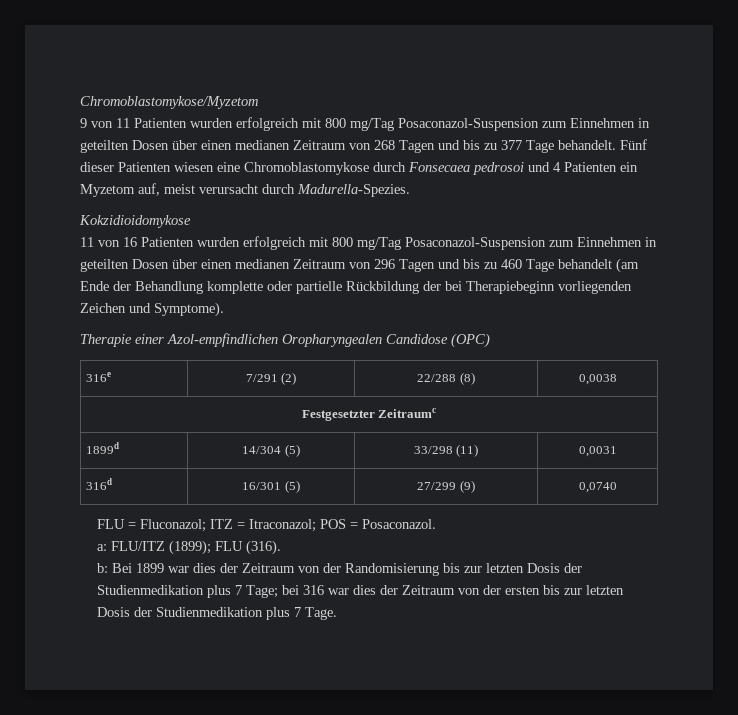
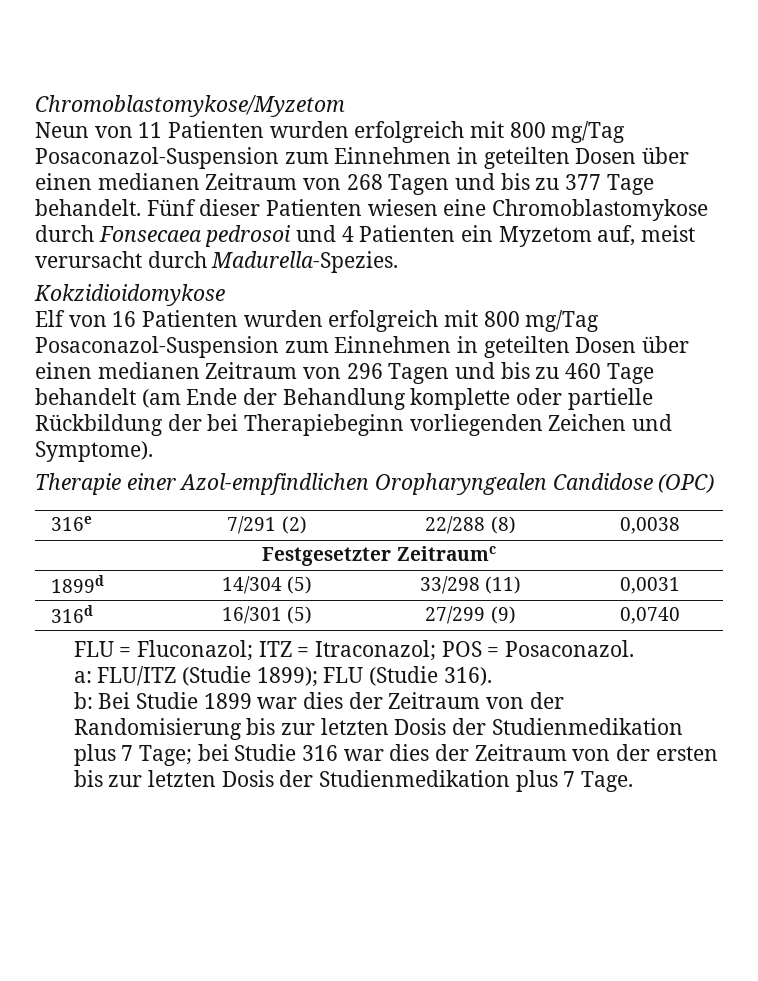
- 9 von 11 Patienten wurden erfolgreich mit 800 mg/Tag Posaconazol-Suspension zum Einnehmen in geteilten Dosen über einen medianen Zeitraum von 268 Tagen und bis zu 377 Tage behandelt.
+ Neun von 11 Patienten wurden erfolgreich mit 800 mg/Tag Posaconazol-Suspension zum Einnehmen in geteilten Dosen über einen medianen Zeitraum von 268 Tagen und bis zu 377 Tage behandelt.
- 11 von 16 Patienten wurden erfolgreich mit 800 mg/Tag Posaconazol-Suspension zum Einnehmen in geteilten Dosen über einen medianen Zeitraum von 296 Tagen und bis zu 460 Tage behandelt (am Ende der Behandlung komplette oder partielle Rückbildung der bei Therapiebeginn vorliegenden Zeichen und Symptome).
+ Elf von 16 Patienten wurden erfolgreich mit 800 mg/Tag Posaconazol-Suspension zum Einnehmen in geteilten Dosen über einen medianen Zeitraum von 296 Tagen und bis zu 460 Tage behandelt (am Ende der Behandlung komplette oder partielle Rückbildung der bei Therapiebeginn vorliegenden Zeichen und Symptome).
- a: FLU/ITZ (1899); FLU (316).
+ a: FLU/ITZ (Studie 1899); FLU (Studie 316).
- b: Bei 1899 war dies der Zeitraum von der Randomisierung bis zur letzten Dosis der Studienmedikation plus 7 Tage; bei 316 war dies der Zeitraum von der ersten bis zur letzten Dosis der Studienmedikation plus 7 Tage.
+ b: Bei Studie 1899 war dies der Zeitraum von der Randomisierung bis zur letzten Dosis der Studienmedikation plus 7 Tage; bei Studie 316 war dies der Zeitraum von der ersten bis zur letzten Dosis der Studienmedikation plus 7 Tage.

